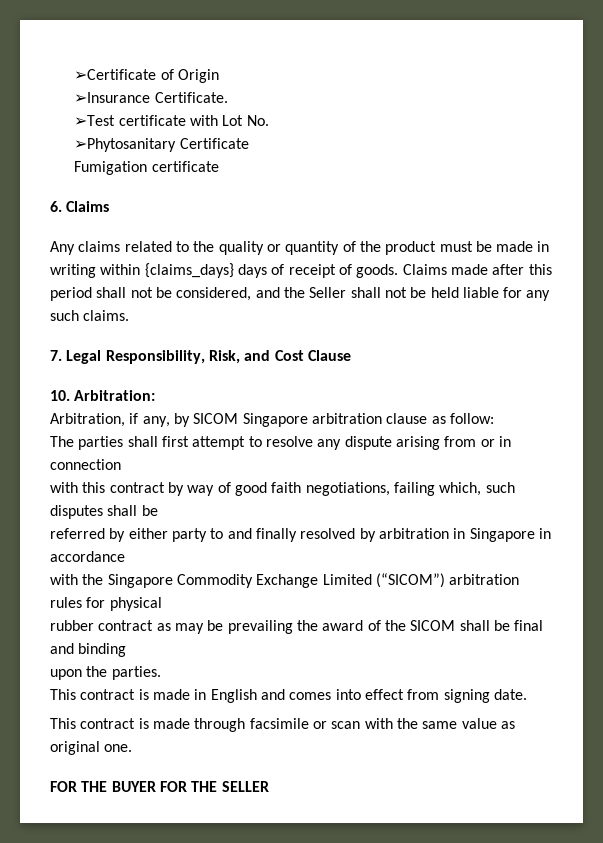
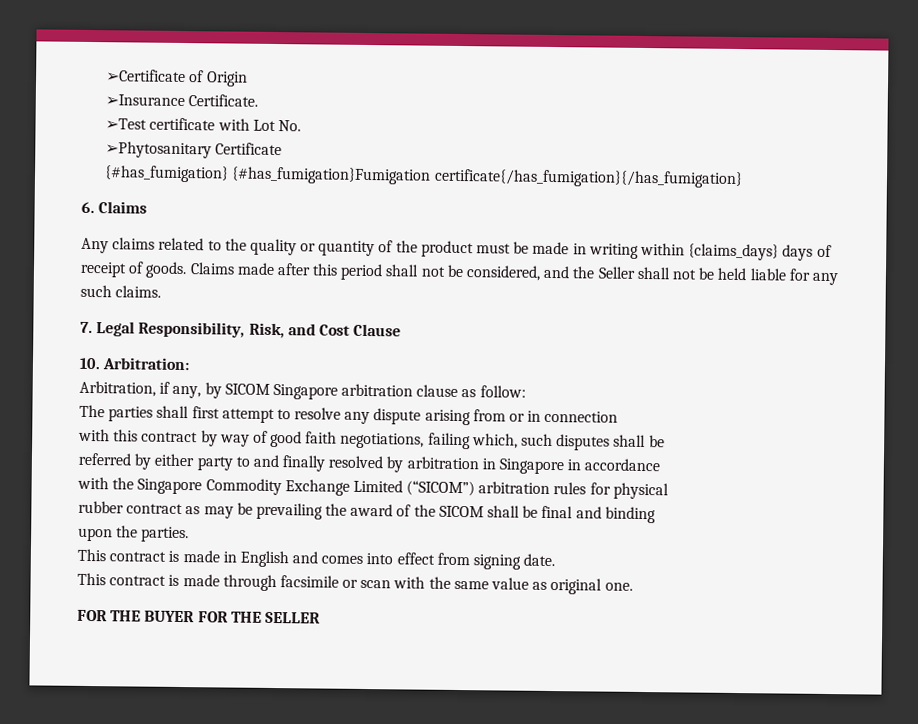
- Fumigation certificate
+ {#has_fumigation} {#has_fumigation}Fumigation certificate{/has_fumigation}{/has_fumigation}

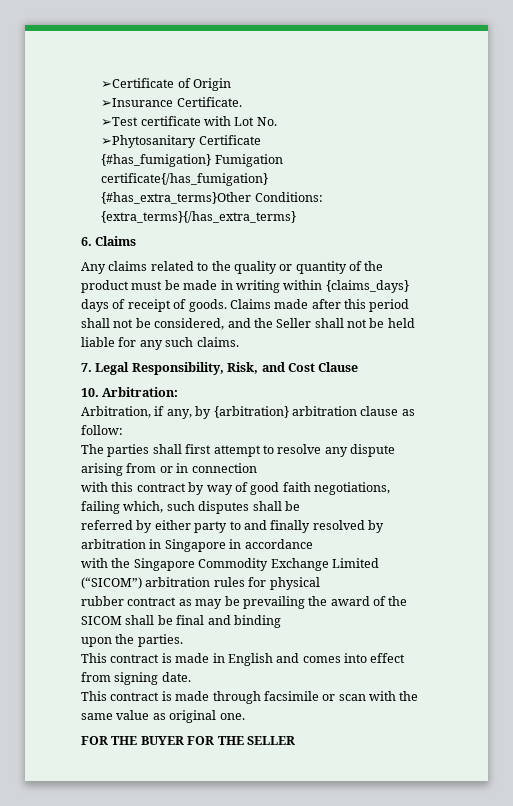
- {#has_fumigation} {#has_fumigation}Fumigation certificate{/has_fumigation}{/has_fumigation}
+ {#has_fumigation} Fumigation certificate{/has_fumigation}
+ {#has_extra_terms}Other Conditions: {extra_terms}{/has_extra_terms}
- Arbitration, if any, by SICOM Singapore arbitration clause as follow:
+ Arbitration, if any, by {arbitration} arbitration clause as follow:

